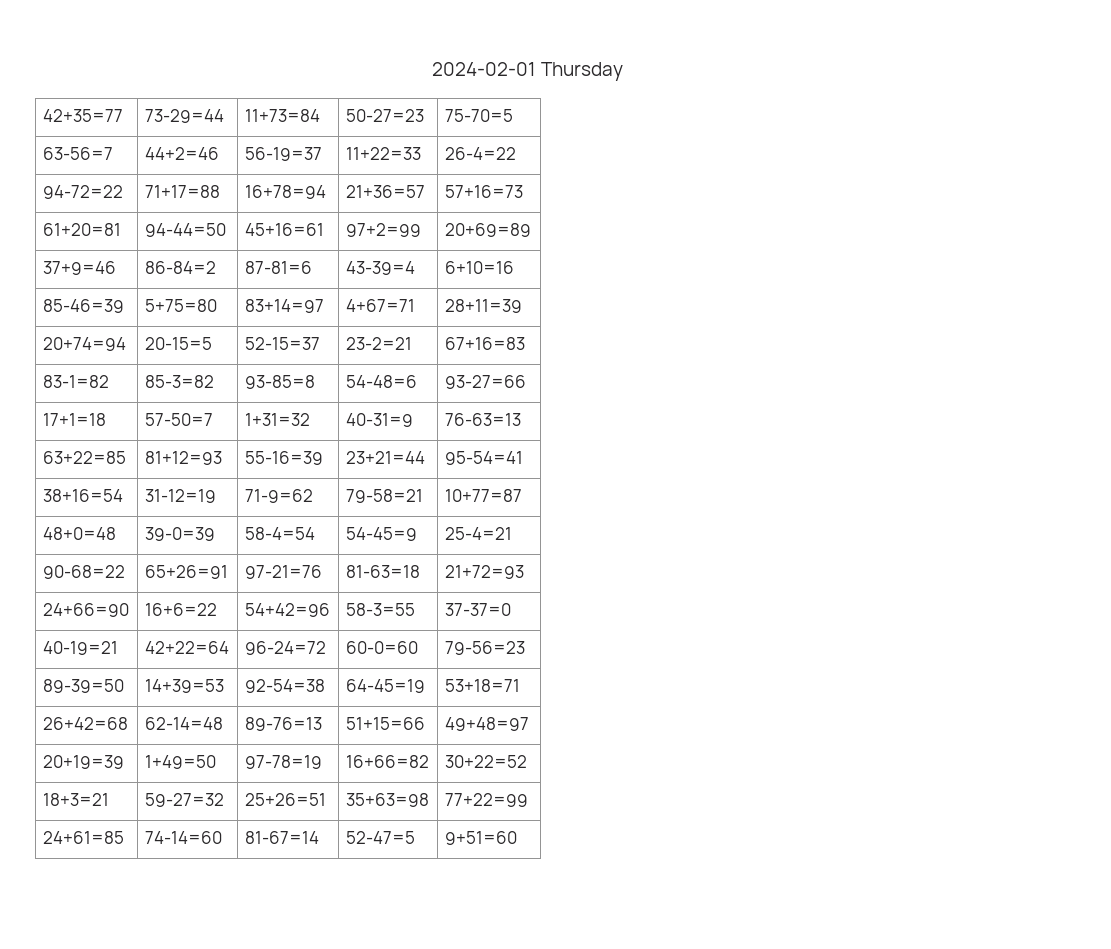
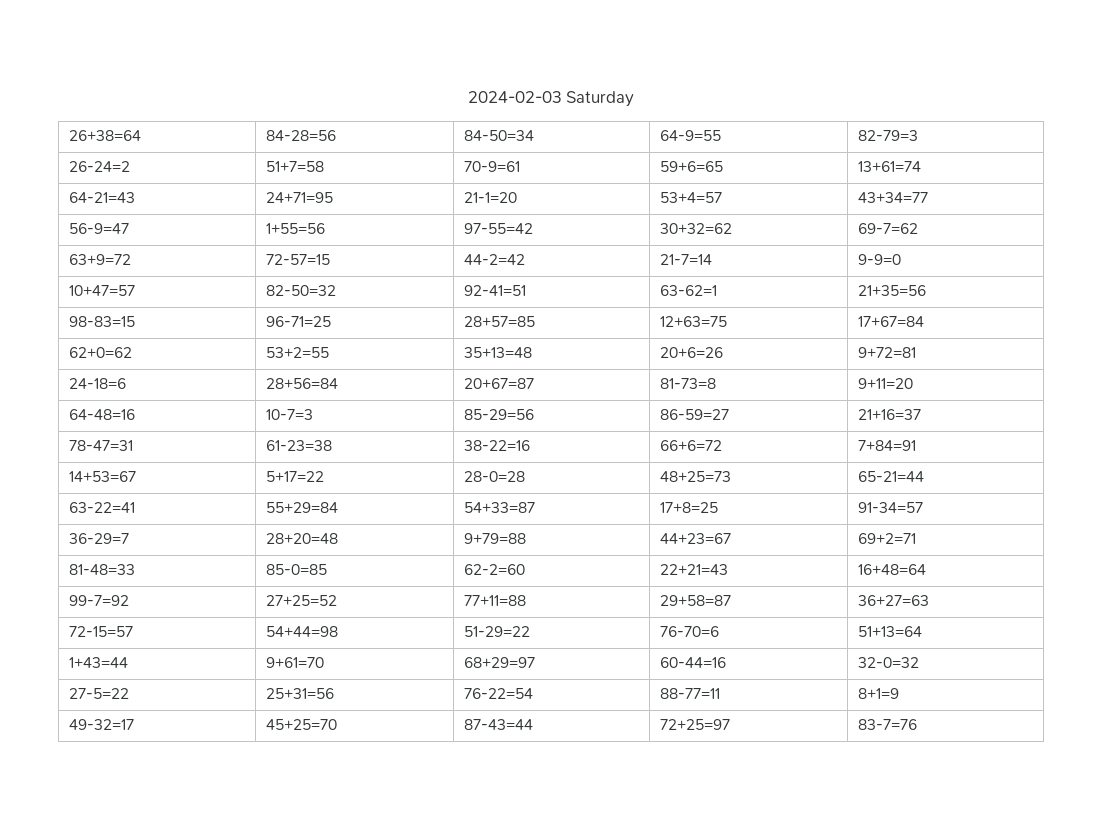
- 2024-02-01 Thursday
- 42+35=77 | 73-29=44 | 11+73=84 | 50-27=23 | 75-70=5
- 63-56=7 | 44+2=46 | 56-19=37 | 11+22=33 | 26-4=22
- 94-72=22 | 71+17=88 | 16+78=94 | 21+36=57 | 57+16=73
- 61+20=81 | 94-44=50 | 45+16=61 | 97+2=99 | 20+69=89
- 37+9=46 | 86-84=2 | 87-81=6 | 43-39=4 | 6+10=16
- 85-46=39 | 5+75=80 | 83+14=97 | 4+67=71 | 28+11=39
- 20+74=94 | 20-15=5 | 52-15=37 | 23-2=21 | 67+16=83
- 83-1=82 | 85-3=82 | 93-85=8 | 54-48=6 | 93-27=66
- 17+1=18 | 57-50=7 | 1+31=32 | 40-31=9 | 76-63=13
- 63+22=85 | 81+12=93 | 55-16=39 | 23+21=44 | 95-54=41
- 38+16=54 | 31-12=19 | 71-9=62 | 79-58=21 | 10+77=87
- 48+0=48 | 39-0=39 | 58-4=54 | 54-45=9 | 25-4=21
- 90-68=22 | 65+26=91 | 97-21=76 | 81-63=18 | 21+72=93
- 24+66=90 | 16+6=22 | 54+42=96 | 58-3=55 | 37-37=0
- 40-19=21 | 42+22=64 | 96-24=72 | 60-0=60 | 79-56=23
- 89-39=50 | 14+39=53 | 92-54=38 | 64-45=19 | 53+18=71
- 26+42=68 | 62-14=48 | 89-76=13 | 51+15=66 | 49+48=97
- 20+19=39 | 1+49=50 | 97-78=19 | 16+66=82 | 30+22=52
- 18+3=21 | 59-27=32 | 25+26=51 | 35+63=98 | 77+22=99
- 24+61=85 | 74-14=60 | 81-67=14 | 52-47=5 | 9+51=60
+ 2024-02-03 Saturday
+ 26+38=64 | 84-28=56 | 84-50=34 | 64-9=55 | 82-79=3
+ 26-24=2 | 51+7=58 | 70-9=61 | 59+6=65 | 13+61=74
+ 64-21=43 | 24+71=95 | 21-1=20 | 53+4=57 | 43+34=77
+ 56-9=47 | 1+55=56 | 97-55=42 | 30+32=62 | 69-7=62
+ 63+9=72 | 72-57=15 | 44-2=42 | 21-7=14 | 9-9=0
+ 10+47=57 | 82-50=32 | 92-41=51 | 63-62=1 | 21+35=56
+ 98-83=15 | 96-71=25 | 28+57=85 | 12+63=75 | 17+67=84
+ 62+0=62 | 53+2=55 | 35+13=48 | 20+6=26 | 9+72=81
+ 24-18=6 | 28+56=84 | 20+67=87 | 81-73=8 | 9+11=20
+ 64-48=16 | 10-7=3 | 85-29=56 | 86-59=27 | 21+16=37
+ 78-47=31 | 61-23=38 | 38-22=16 | 66+6=72 | 7+84=91
+ 14+53=67 | 5+17=22 | 28-0=28 | 48+25=73 | 65-21=44
+ 63-22=41 | 55+29=84 | 54+33=87 | 17+8=25 | 91-34=57
+ 36-29=7 | 28+20=48 | 9+79=88 | 44+23=67 | 69+2=71
+ 81-48=33 | 85-0=85 | 62-2=60 | 22+21=43 | 16+48=64
+ 99-7=92 | 27+25=52 | 77+11=88 | 29+58=87 | 36+27=63
+ 72-15=57 | 54+44=98 | 51-29=22 | 76-70=6 | 51+13=64
+ 1+43=44 | 9+61=70 | 68+29=97 | 60-44=16 | 32-0=32
+ 27-5=22 | 25+31=56 | 76-22=54 | 88-77=11 | 8+1=9
+ 49-32=17 | 45+25=70 | 87-43=44 | 72+25=97 | 83-7=76

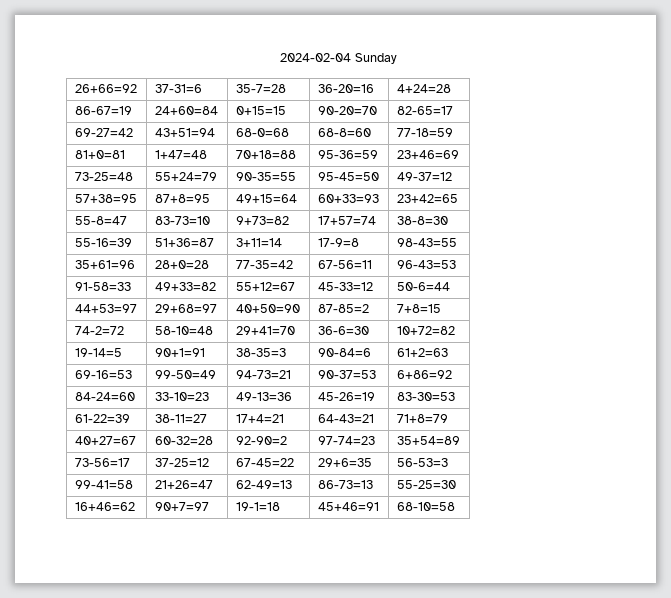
- 2024-02-03 Saturday
- 26+38=64 | 84-28=56 | 84-50=34 | 64-9=55 | 82-79=3
- 26-24=2 | 51+7=58 | 70-9=61 | 59+6=65 | 13+61=74
- 64-21=43 | 24+71=95 | 21-1=20 | 53+4=57 | 43+34=77
- 56-9=47 | 1+55=56 | 97-55=42 | 30+32=62 | 69-7=62
- 63+9=72 | 72-57=15 | 44-2=42 | 21-7=14 | 9-9=0
- 10+47=57 | 82-50=32 | 92-41=51 | 63-62=1 | 21+35=56
- 98-83=15 | 96-71=25 | 28+57=85 | 12+63=75 | 17+67=84
- 62+0=62 | 53+2=55 | 35+13=48 | 20+6=26 | 9+72=81
- 24-18=6 | 28+56=84 | 20+67=87 | 81-73=8 | 9+11=20
- 64-48=16 | 10-7=3 | 85-29=56 | 86-59=27 | 21+16=37
- 78-47=31 | 61-23=38 | 38-22=16 | 66+6=72 | 7+84=91
- 14+53=67 | 5+17=22 | 28-0=28 | 48+25=73 | 65-21=44
- 63-22=41 | 55+29=84 | 54+33=87 | 17+8=25 | 91-34=57
- 36-29=7 | 28+20=48 | 9+79=88 | 44+23=67 | 69+2=71
- 81-48=33 | 85-0=85 | 62-2=60 | 22+21=43 | 16+48=64
- 99-7=92 | 27+25=52 | 77+11=88 | 29+58=87 | 36+27=63
- 72-15=57 | 54+44=98 | 51-29=22 | 76-70=6 | 51+13=64
- 1+43=44 | 9+61=70 | 68+29=97 | 60-44=16 | 32-0=32
- 27-5=22 | 25+31=56 | 76-22=54 | 88-77=11 | 8+1=9
- 49-32=17 | 45+25=70 | 87-43=44 | 72+25=97 | 83-7=76
+ 2024-02-04 Sunday
+ 26+66=92 | 37-31=6 | 35-7=28 | 36-20=16 | 4+24=28
+ 86-67=19 | 24+60=84 | 0+15=15 | 90-20=70 | 82-65=17
+ 69-27=42 | 43+51=94 | 68-0=68 | 68-8=60 | 77-18=59
+ 81+0=81 | 1+47=48 | 70+18=88 | 95-36=59 | 23+46=69
+ 73-25=48 | 55+24=79 | 90-35=55 | 95-45=50 | 49-37=12
+ 57+38=95 | 87+8=95 | 49+15=64 | 60+33=93 | 23+42=65
+ 55-8=47 | 83-73=10 | 9+73=82 | 17+57=74 | 38-8=30
+ 55-16=39 | 51+36=87 | 3+11=14 | 17-9=8 | 98-43=55
+ 35+61=96 | 28+0=28 | 77-35=42 | 67-56=11 | 96-43=53
+ 91-58=33 | 49+33=82 | 55+12=67 | 45-33=12 | 50-6=44
+ 44+53=97 | 29+68=97 | 40+50=90 | 87-85=2 | 7+8=15
+ 74-2=72 | 58-10=48 | 29+41=70 | 36-6=30 | 10+72=82
+ 19-14=5 | 90+1=91 | 38-35=3 | 90-84=6 | 61+2=63
+ 69-16=53 | 99-50=49 | 94-73=21 | 90-37=53 | 6+86=92
+ 84-24=60 | 33-10=23 | 49-13=36 | 45-26=19 | 83-30=53
+ 61-22=39 | 38-11=27 | 17+4=21 | 64-43=21 | 71+8=79
+ 40+27=67 | 60-32=28 | 92-90=2 | 97-74=23 | 35+54=89
+ 73-56=17 | 37-25=12 | 67-45=22 | 29+6=35 | 56-53=3
+ 99-41=58 | 21+26=47 | 62-49=13 | 86-73=13 | 55-25=30
+ 16+46=62 | 90+7=97 | 19-1=18 | 45+46=91 | 68-10=58

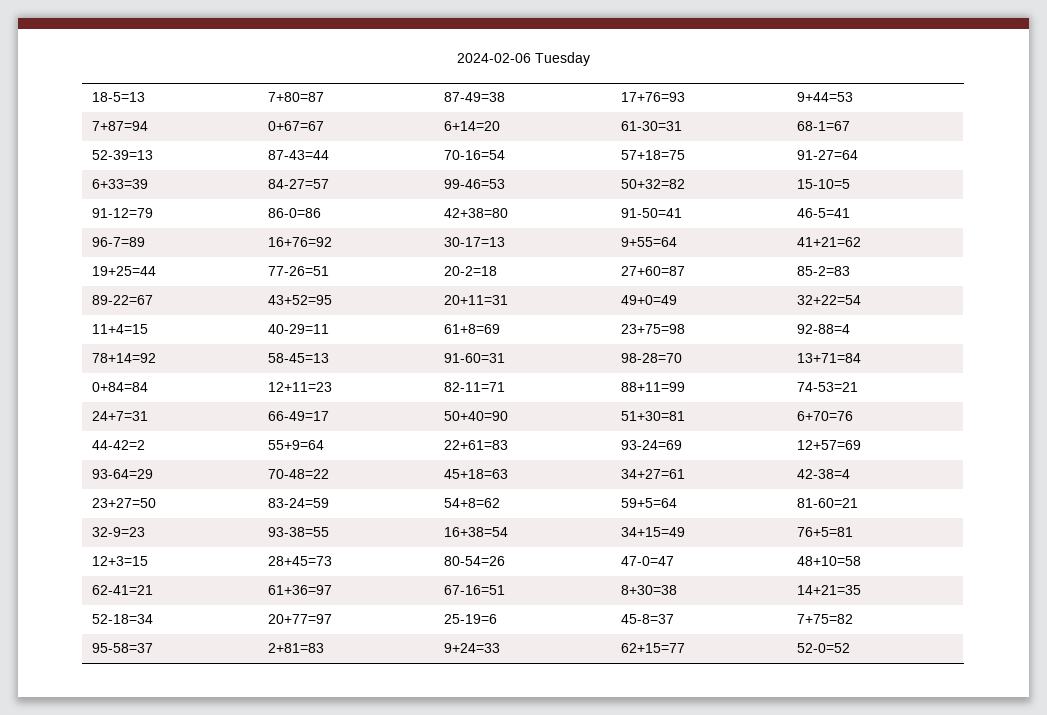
- 2024-02-04 Sunday
- 26+66=92 | 37-31=6 | 35-7=28 | 36-20=16 | 4+24=28
- 86-67=19 | 24+60=84 | 0+15=15 | 90-20=70 | 82-65=17
- 69-27=42 | 43+51=94 | 68-0=68 | 68-8=60 | 77-18=59
- 81+0=81 | 1+47=48 | 70+18=88 | 95-36=59 | 23+46=69
- 73-25=48 | 55+24=79 | 90-35=55 | 95-45=50 | 49-37=12
- 57+38=95 | 87+8=95 | 49+15=64 | 60+33=93 | 23+42=65
- 55-8=47 | 83-73=10 | 9+73=82 | 17+57=74 | 38-8=30
- 55-16=39 | 51+36=87 | 3+11=14 | 17-9=8 | 98-43=55
- 35+61=96 | 28+0=28 | 77-35=42 | 67-56=11 | 96-43=53
- 91-58=33 | 49+33=82 | 55+12=67 | 45-33=12 | 50-6=44
- 44+53=97 | 29+68=97 | 40+50=90 | 87-85=2 | 7+8=15
- 74-2=72 | 58-10=48 | 29+41=70 | 36-6=30 | 10+72=82
- 19-14=5 | 90+1=91 | 38-35=3 | 90-84=6 | 61+2=63
- 69-16=53 | 99-50=49 | 94-73=21 | 90-37=53 | 6+86=92
- 84-24=60 | 33-10=23 | 49-13=36 | 45-26=19 | 83-30=53
- 61-22=39 | 38-11=27 | 17+4=21 | 64-43=21 | 71+8=79
- 40+27=67 | 60-32=28 | 92-90=2 | 97-74=23 | 35+54=89
- 73-56=17 | 37-25=12 | 67-45=22 | 29+6=35 | 56-53=3
- 99-41=58 | 21+26=47 | 62-49=13 | 86-73=13 | 55-25=30
- 16+46=62 | 90+7=97 | 19-1=18 | 45+46=91 | 68-10=58
+ 2024-02-06 Tuesday
+ 18-5=13 | 7+80=87 | 87-49=38 | 17+76=93 | 9+44=53
+ 7+87=94 | 0+67=67 | 6+14=20 | 61-30=31 | 68-1=67
+ 52-39=13 | 87-43=44 | 70-16=54 | 57+18=75 | 91-27=64
+ 6+33=39 | 84-27=57 | 99-46=53 | 50+32=82 | 15-10=5
+ 91-12=79 | 86-0=86 | 42+38=80 | 91-50=41 | 46-5=41
+ 96-7=89 | 16+76=92 | 30-17=13 | 9+55=64 | 41+21=62
+ 19+25=44 | 77-26=51 | 20-2=18 | 27+60=87 | 85-2=83
+ 89-22=67 | 43+52=95 | 20+11=31 | 49+0=49 | 32+22=54
+ 11+4=15 | 40-29=11 | 61+8=69 | 23+75=98 | 92-88=4
+ 78+14=92 | 58-45=13 | 91-60=31 | 98-28=70 | 13+71=84
+ 0+84=84 | 12+11=23 | 82-11=71 | 88+11=99 | 74-53=21
+ 24+7=31 | 66-49=17 | 50+40=90 | 51+30=81 | 6+70=76
+ 44-42=2 | 55+9=64 | 22+61=83 | 93-24=69 | 12+57=69
+ 93-64=29 | 70-48=22 | 45+18=63 | 34+27=61 | 42-38=4
+ 23+27=50 | 83-24=59 | 54+8=62 | 59+5=64 | 81-60=21
+ 32-9=23 | 93-38=55 | 16+38=54 | 34+15=49 | 76+5=81
+ 12+3=15 | 28+45=73 | 80-54=26 | 47-0=47 | 48+10=58
+ 62-41=21 | 61+36=97 | 67-16=51 | 8+30=38 | 14+21=35
+ 52-18=34 | 20+77=97 | 25-19=6 | 45-8=37 | 7+75=82
+ 95-58=37 | 2+81=83 | 9+24=33 | 62+15=77 | 52-0=52

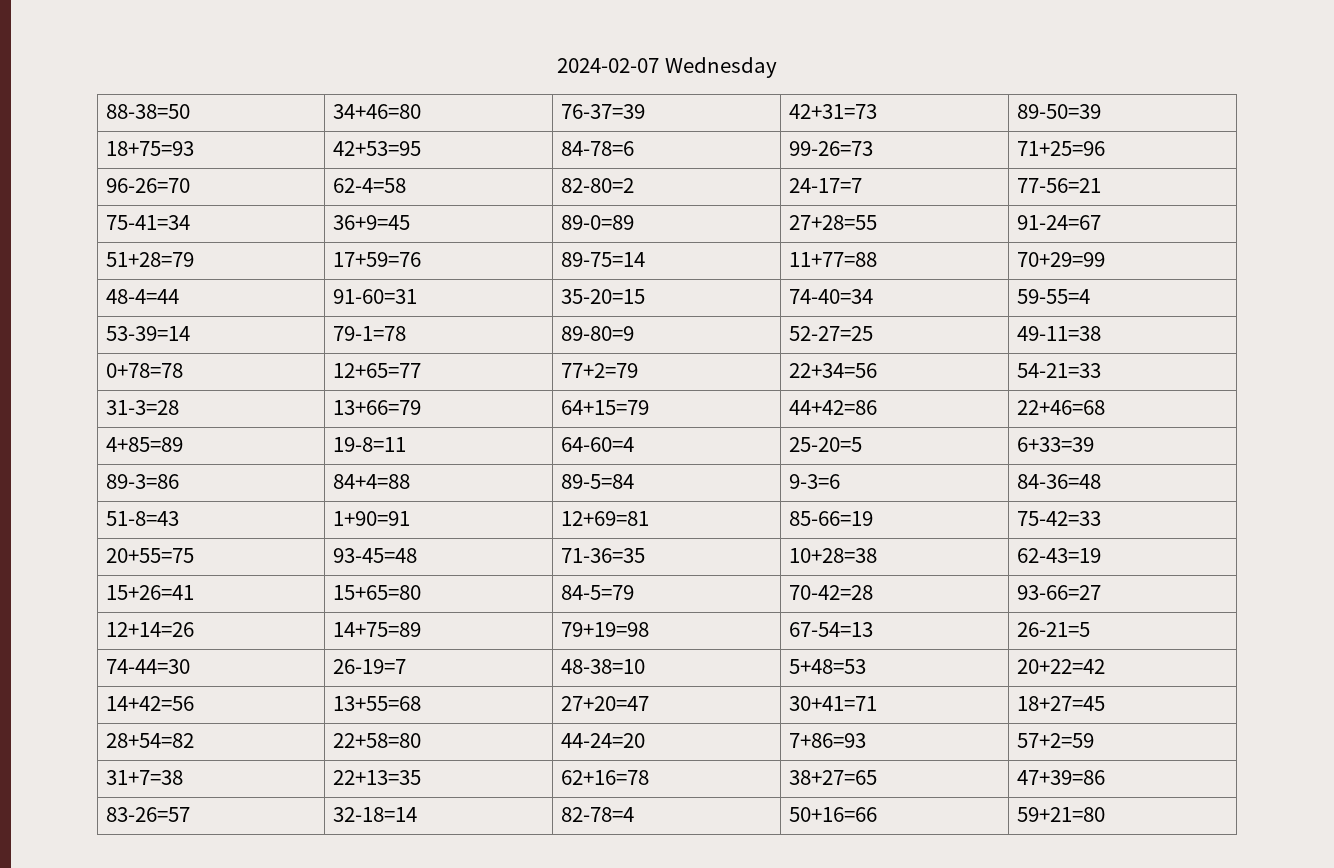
- 2024-02-06 Tuesday
- 18-5=13 | 7+80=87 | 87-49=38 | 17+76=93 | 9+44=53
- 7+87=94 | 0+67=67 | 6+14=20 | 61-30=31 | 68-1=67
- 52-39=13 | 87-43=44 | 70-16=54 | 57+18=75 | 91-27=64
- 6+33=39 | 84-27=57 | 99-46=53 | 50+32=82 | 15-10=5
- 91-12=79 | 86-0=86 | 42+38=80 | 91-50=41 | 46-5=41
- 96-7=89 | 16+76=92 | 30-17=13 | 9+55=64 | 41+21=62
- 19+25=44 | 77-26=51 | 20-2=18 | 27+60=87 | 85-2=83
- 89-22=67 | 43+52=95 | 20+11=31 | 49+0=49 | 32+22=54
- 11+4=15 | 40-29=11 | 61+8=69 | 23+75=98 | 92-88=4
- 78+14=92 | 58-45=13 | 91-60=31 | 98-28=70 | 13+71=84
- 0+84=84 | 12+11=23 | 82-11=71 | 88+11=99 | 74-53=21
- 24+7=31 | 66-49=17 | 50+40=90 | 51+30=81 | 6+70=76
- 44-42=2 | 55+9=64 | 22+61=83 | 93-24=69 | 12+57=69
- 93-64=29 | 70-48=22 | 45+18=63 | 34+27=61 | 42-38=4
- 23+27=50 | 83-24=59 | 54+8=62 | 59+5=64 | 81-60=21
- 32-9=23 | 93-38=55 | 16+38=54 | 34+15=49 | 76+5=81
- 12+3=15 | 28+45=73 | 80-54=26 | 47-0=47 | 48+10=58
- 62-41=21 | 61+36=97 | 67-16=51 | 8+30=38 | 14+21=35
- 52-18=34 | 20+77=97 | 25-19=6 | 45-8=37 | 7+75=82
- 95-58=37 | 2+81=83 | 9+24=33 | 62+15=77 | 52-0=52
+ 2024-02-07 Wednesday
+ 88-38=50 | 34+46=80 | 76-37=39 | 42+31=73 | 89-50=39
+ 18+75=93 | 42+53=95 | 84-78=6 | 99-26=73 | 71+25=96
+ 96-26=70 | 62-4=58 | 82-80=2 | 24-17=7 | 77-56=21
+ 75-41=34 | 36+9=45 | 89-0=89 | 27+28=55 | 91-24=67
+ 51+28=79 | 17+59=76 | 89-75=14 | 11+77=88 | 70+29=99
+ 48-4=44 | 91-60=31 | 35-20=15 | 74-40=34 | 59-55=4
+ 53-39=14 | 79-1=78 | 89-80=9 | 52-27=25 | 49-11=38
+ 0+78=78 | 12+65=77 | 77+2=79 | 22+34=56 | 54-21=33
+ 31-3=28 | 13+66=79 | 64+15=79 | 44+42=86 | 22+46=68
+ 4+85=89 | 19-8=11 | 64-60=4 | 25-20=5 | 6+33=39
+ 89-3=86 | 84+4=88 | 89-5=84 | 9-3=6 | 84-36=48
+ 51-8=43 | 1+90=91 | 12+69=81 | 85-66=19 | 75-42=33
+ 20+55=75 | 93-45=48 | 71-36=35 | 10+28=38 | 62-43=19
+ 15+26=41 | 15+65=80 | 84-5=79 | 70-42=28 | 93-66=27
+ 12+14=26 | 14+75=89 | 79+19=98 | 67-54=13 | 26-21=5
+ 74-44=30 | 26-19=7 | 48-38=10 | 5+48=53 | 20+22=42
+ 14+42=56 | 13+55=68 | 27+20=47 | 30+41=71 | 18+27=45
+ 28+54=82 | 22+58=80 | 44-24=20 | 7+86=93 | 57+2=59
+ 31+7=38 | 22+13=35 | 62+16=78 | 38+27=65 | 47+39=86
+ 83-26=57 | 32-18=14 | 82-78=4 | 50+16=66 | 59+21=80

